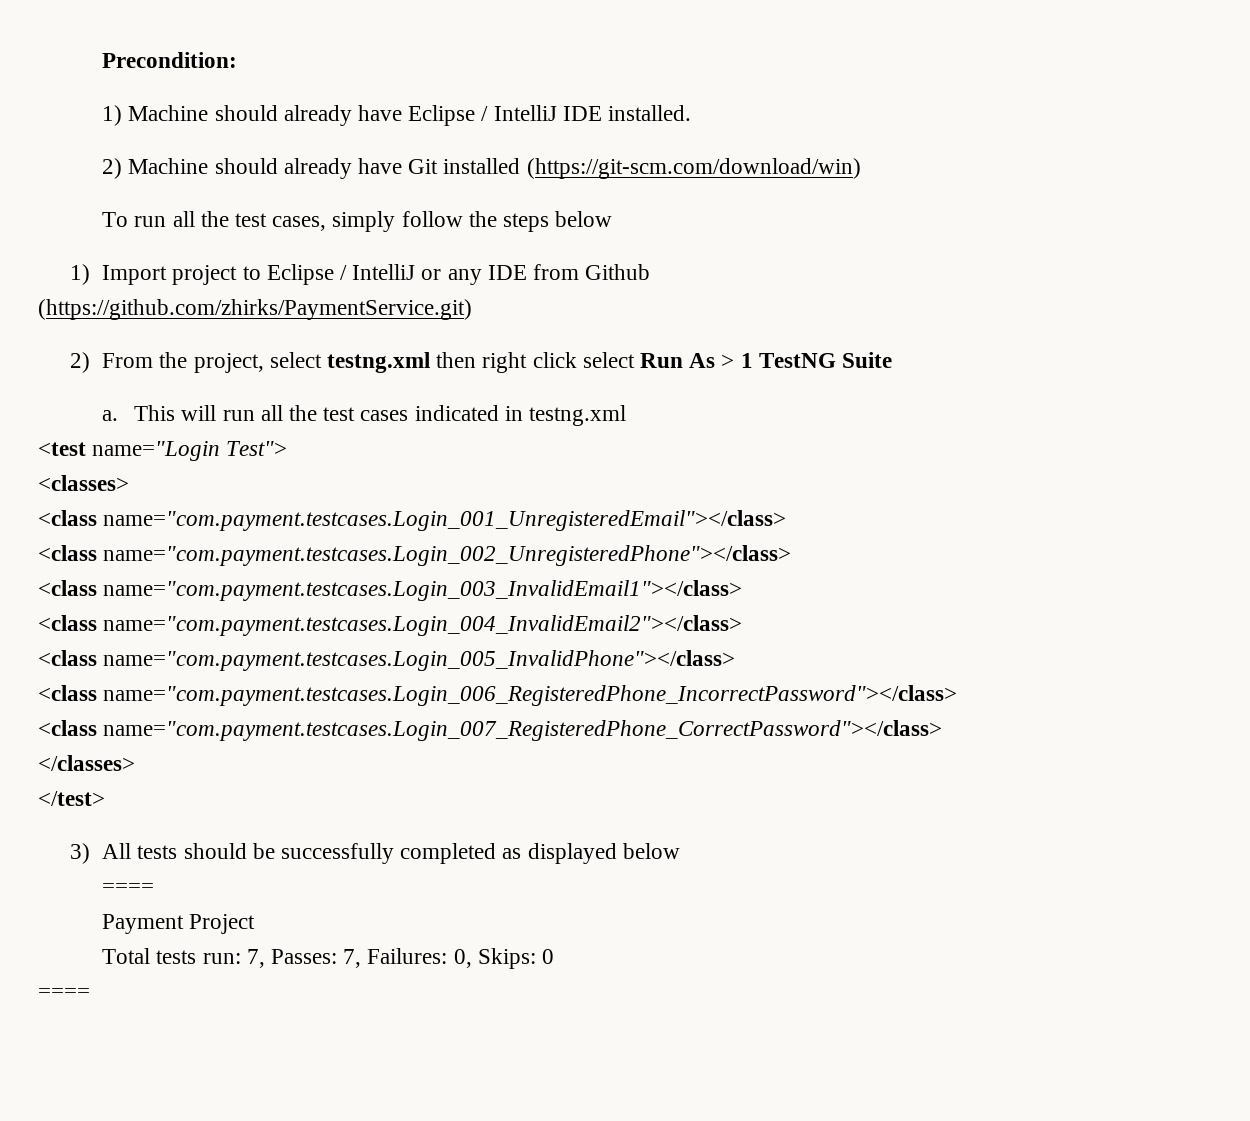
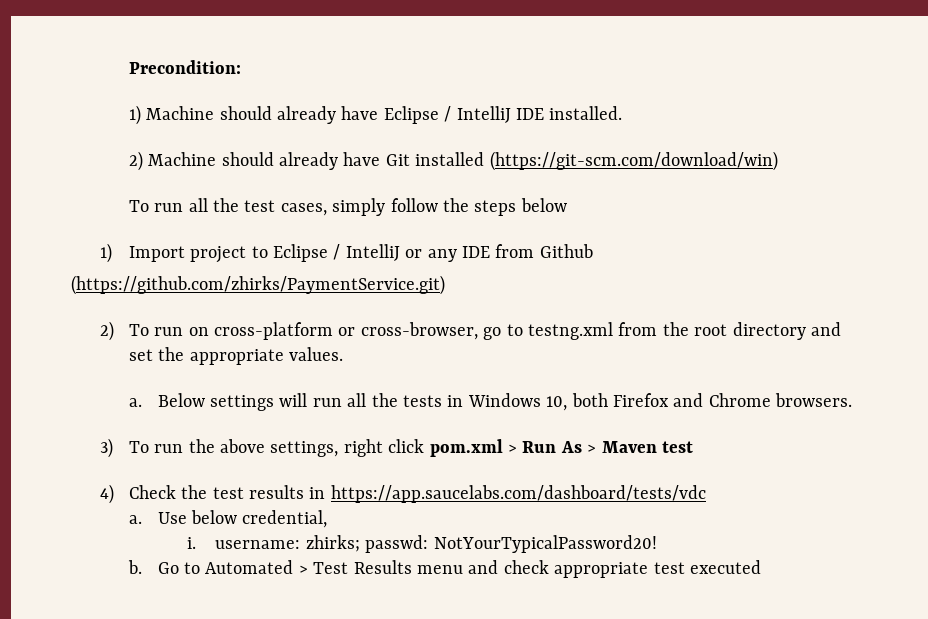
- 2) From the project, select testng.xml then right click select Run As > 1 TestNG Suite
- a. This will run all the test cases indicated in testng.xml
- <test name="Login Test">
- <classes>
- <class name="com.payment.testcases.Login_001_UnregisteredEmail"></class>
- <class name="com.payment.testcases.Login_002_UnregisteredPhone"></class>
- <class name="com.payment.testcases.Login_003_InvalidEmail1"></class>
- <class name="com.payment.testcases.Login_004_InvalidEmail2"></class>
- <class name="com.payment.testcases.Login_005_InvalidPhone"></class>
- <class name="com.payment.testcases.Login_006_RegisteredPhone_IncorrectPassword"></class>
- <class name="com.payment.testcases.Login_007_RegisteredPhone_CorrectPassword"></class>
- </classes>
- </test>
- 3) All tests should be successfully completed as displayed below
- ====
- Payment Project
- Total tests run: 7, Passes: 7, Failures: 0, Skips: 0
- ====
+ 2) To run on cross-platform or cross-browser, go to testng.xml from the root directory and set the appropriate values.
+ a. Below settings will run all the tests in Windows 10, both Firefox and Chrome browsers.
+ 3) To run the above settings, right click pom.xml > Run As > Maven test
+ 4) Check the test results in https://app.saucelabs.com/dashboard/tests/vdc
+ a. Use below credential,
+ i. username: zhirks; passwd: NotYourTypicalPassword20!
+ b. Go to Automated > Test Results menu and check appropriate test executed

